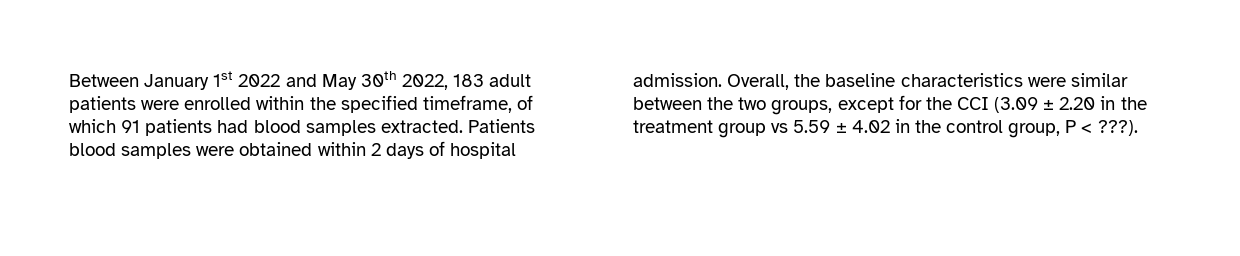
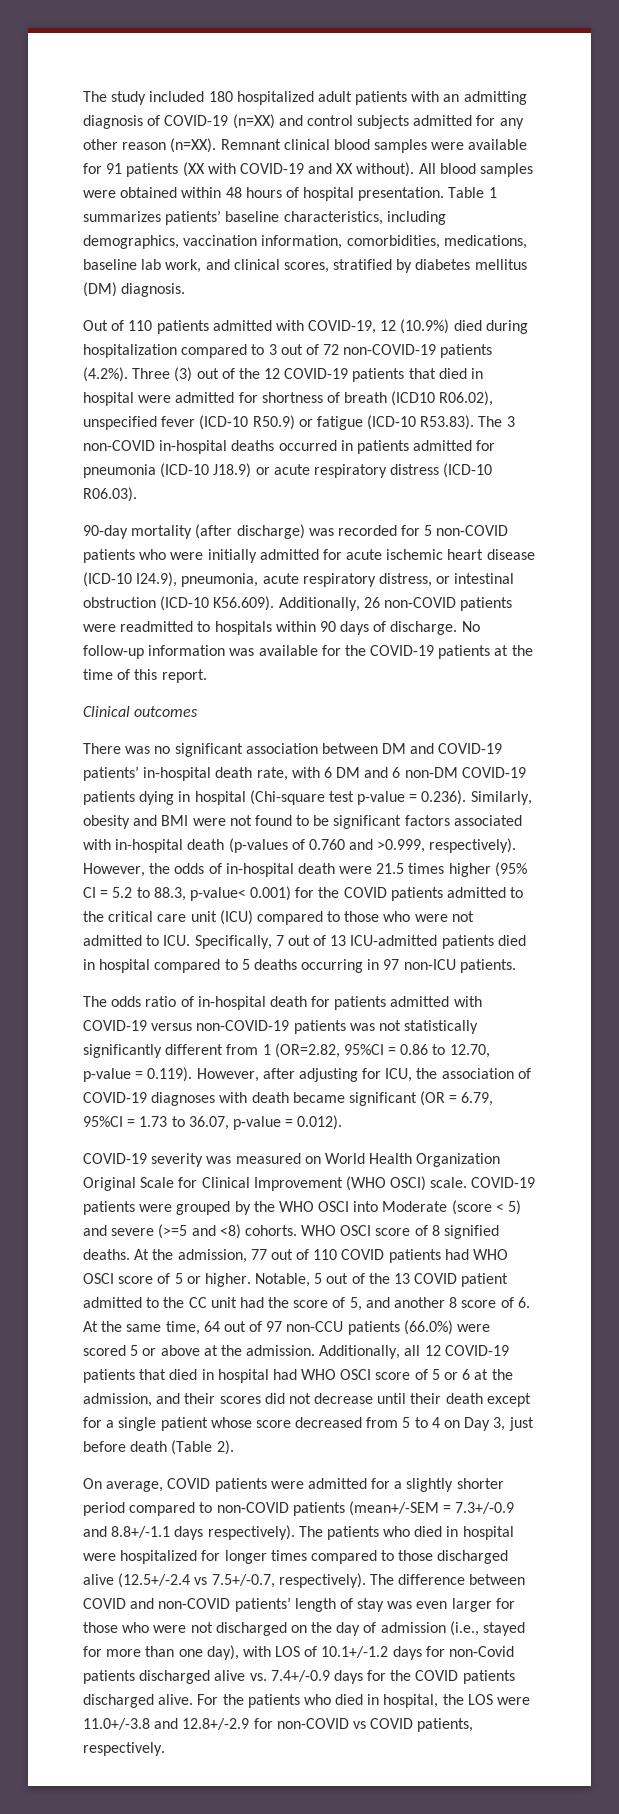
- Between January 1st 2022 and May 30th 2022, 183 adult patients were enrolled within the specified timeframe, of which 91 patients had blood samples extracted. Patients blood samples were obtained within 2 days of hospital admission. Overall, the baseline characteristics were similar between the two groups, except for the CCI (3.09 ± 2.20 in the treatment group vs 5.59 ± 4.02 in the control group, P < ???).
+ The study included 180 hospitalized adult patients with an admitting diagnosis of COVID-19 (n=XX) and control subjects admitted for any other reason (n=XX). Remnant clinical blood samples were available for 91 patients (XX with COVID-19 and XX without). All blood samples were obtained within 48 hours of hospital presentation. Table 1 summarizes patients’ baseline characteristics, including demographics, vaccination information, comorbidities, medications, baseline lab work, and clinical scores, stratified by diabetes mellitus (DM) diagnosis.
+ Out of 110 patients admitted with COVID-19, 12 (10.9%) died during hospitalization compared to 3 out of 72 non-COVID-19 patients (4.2%). Three (3) out of the 12 COVID-19 patients that died in hospital were admitted for shortness of breath (ICD10 R06.02), unspecified fever (ICD-10 R50.9) or fatigue (ICD-10 R53.83). The 3 non-COVID in-hospital deaths occurred in patients admitted for pneumonia (ICD-10 J18.9) or acute respiratory distress (ICD-10 R06.03).
+ 90-day mortality (after discharge) was recorded for 5 non-COVID patients who were initially admitted for acute ischemic heart disease (ICD-10 I24.9), pneumonia, acute respiratory distress, or intestinal obstruction (ICD-10 K56.609). Additionally, 26 non-COVID patients were readmitted to hospitals within 90 days of discharge. No follow-up information was available for the COVID-19 patients at the time of this report.
+ Clinical outcomes
+ There was no significant association between DM and COVID-19 patients’ in-hospital death rate, with 6 DM and 6 non-DM COVID-19 patients dying in hospital (Chi-square test p-value = 0.236). Similarly, obesity and BMI were not found to be significant factors associated with in-hospital death (p-values of 0.760 and >0.999, respectively). However, the odds of in-hospital death were 21.5 times higher (95% CI = 5.2 to 88.3, p-value< 0.001) for the COVID patients admitted to the critical care unit (ICU) compared to those who were not admitted to ICU. Specifically, 7 out of 13 ICU-admitted patients died in hospital compared to 5 deaths occurring in 97 non-ICU patients.
+ The odds ratio of in-hospital death for patients admitted with COVID-19 versus non-COVID-19 patients was not statistically significantly different from 1 (OR=2.82, 95%CI = 0.86 to 12.70, p-value = 0.119). However, after adjusting for ICU, the association of COVID-19 diagnoses with death became significant (OR = 6.79, 95%CI = 1.73 to 36.07, p-value = 0.012).
+ COVID-19 severity was measured on World Health Organization Original Scale for Clinical Improvement (WHO OSCI) scale. COVID-19 patients were grouped by the WHO OSCI into Moderate (score < 5) and severe (>=5 and <8) cohorts. WHO OSCI score of 8 signified deaths. At the admission, 77 out of 110 COVID patients had WHO OSCI score of 5 or higher. Notable, 5 out of the 13 COVID patient admitted to the CC unit had the score of 5, and another 8 score of 6. At the same time, 64 out of 97 non-CCU patients (66.0%) were scored 5 or above at the admission. Additionally, all 12 COVID-19 patients that died in hospital had WHO OSCI score of 5 or 6 at the admission, and their scores did not decrease until their death except for a single patient whose score decreased from 5 to 4 on Day 3, just before death (Table 2).
+ On average, COVID patients were admitted for a slightly shorter period compared to non-COVID patients (mean+/-SEM = 7.3+/-0.9 and 8.8+/-1.1 days respectively). The patients who died in hospital were hospitalized for longer times compared to those discharged alive (12.5+/-2.4 vs 7.5+/-0.7, respectively). The difference between COVID and non-COVID patients’ length of stay was even larger for those who were not discharged on the day of admission (i.e., stayed for more than one day), with LOS of 10.1+/-1.2 days for non-Covid patients discharged alive vs. 7.4+/-0.9 days for the COVID patients discharged alive. For the patients who died in hospital, the LOS were 11.0+/-3.8 and 12.8+/-2.9 for non-COVID vs COVID patients, respectively.

